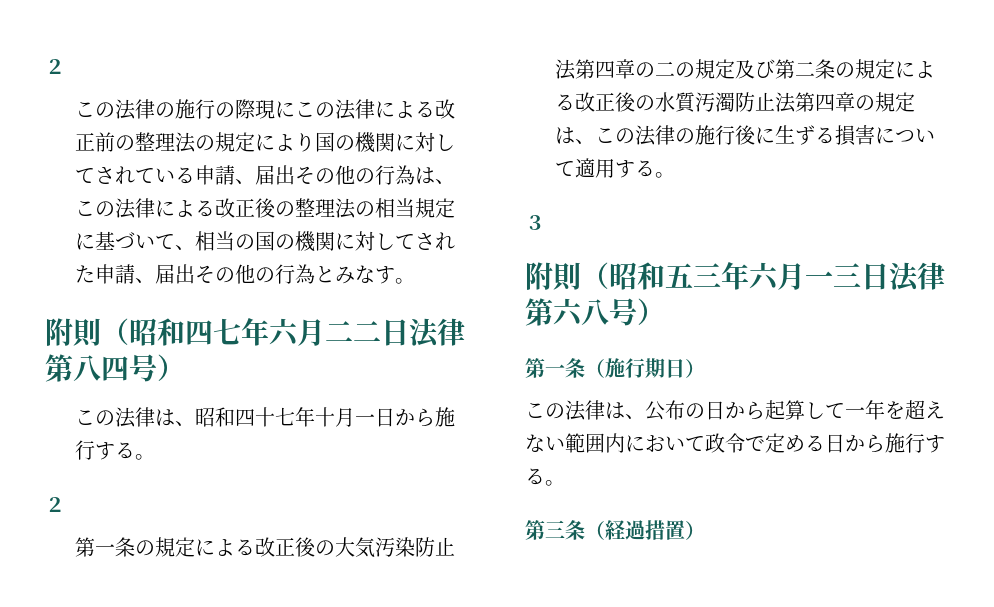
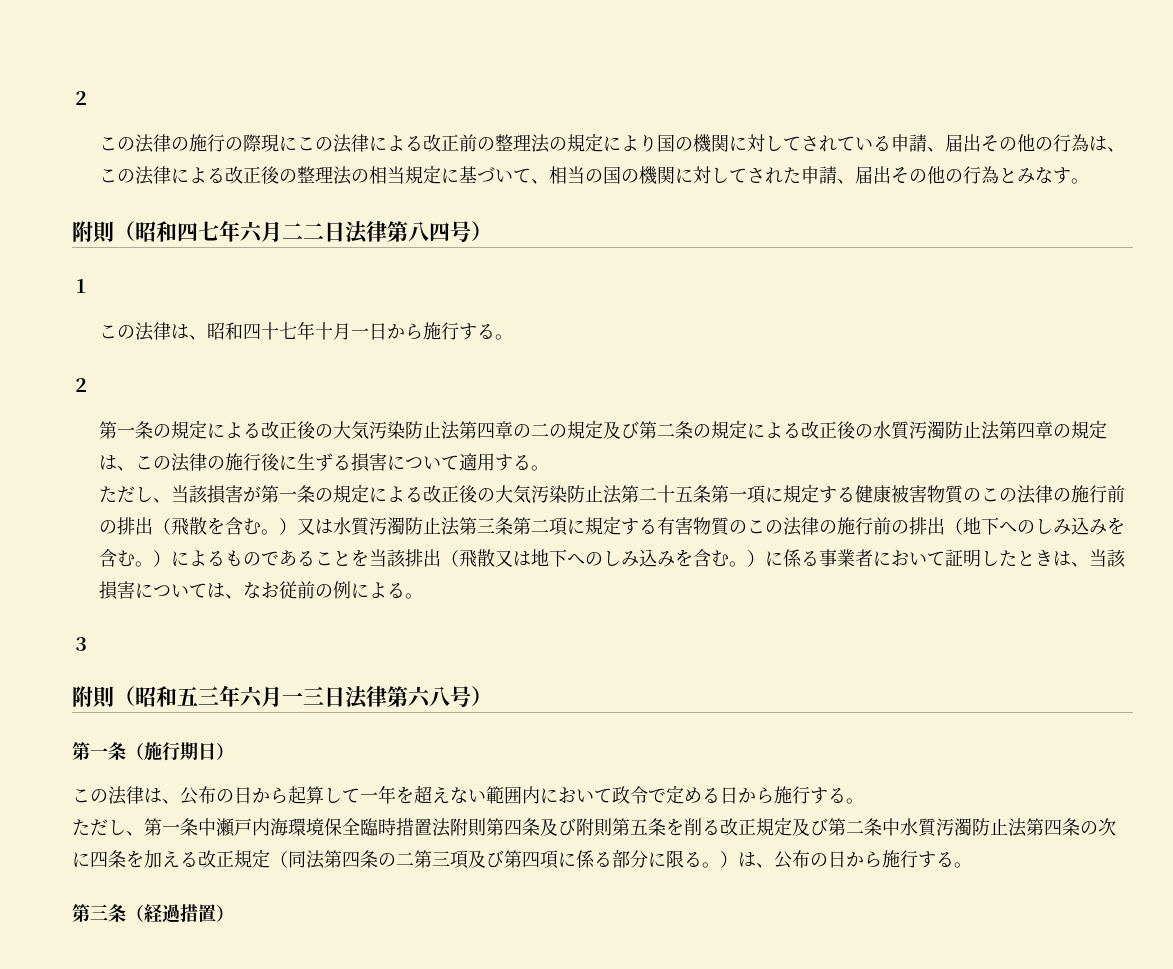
+ １
+ ただし、当該損害が第一条の規定による改正後の大気汚染防止法第二十五条第一項に規定する健康被害物質のこの法律の施行前の排出（飛散を含む。）又は水質汚濁防止法第三条第二項に規定する有害物質のこの法律の施行前の排出（地下へのしみ込みを含む。）によるものであることを当該排出（飛散又は地下へのしみ込みを含む。）に係る事業者において証明したときは、当該損害については、なお従前の例による。
+ ただし、第一条中瀬戸内海環境保全臨時措置法附則第四条及び附則第五条を削る改正規定及び第二条中水質汚濁防止法第四条の次に四条を加える改正規定（同法第四条の二第三項及び第四項に係る部分に限る。）は、公布の日から施行する。

